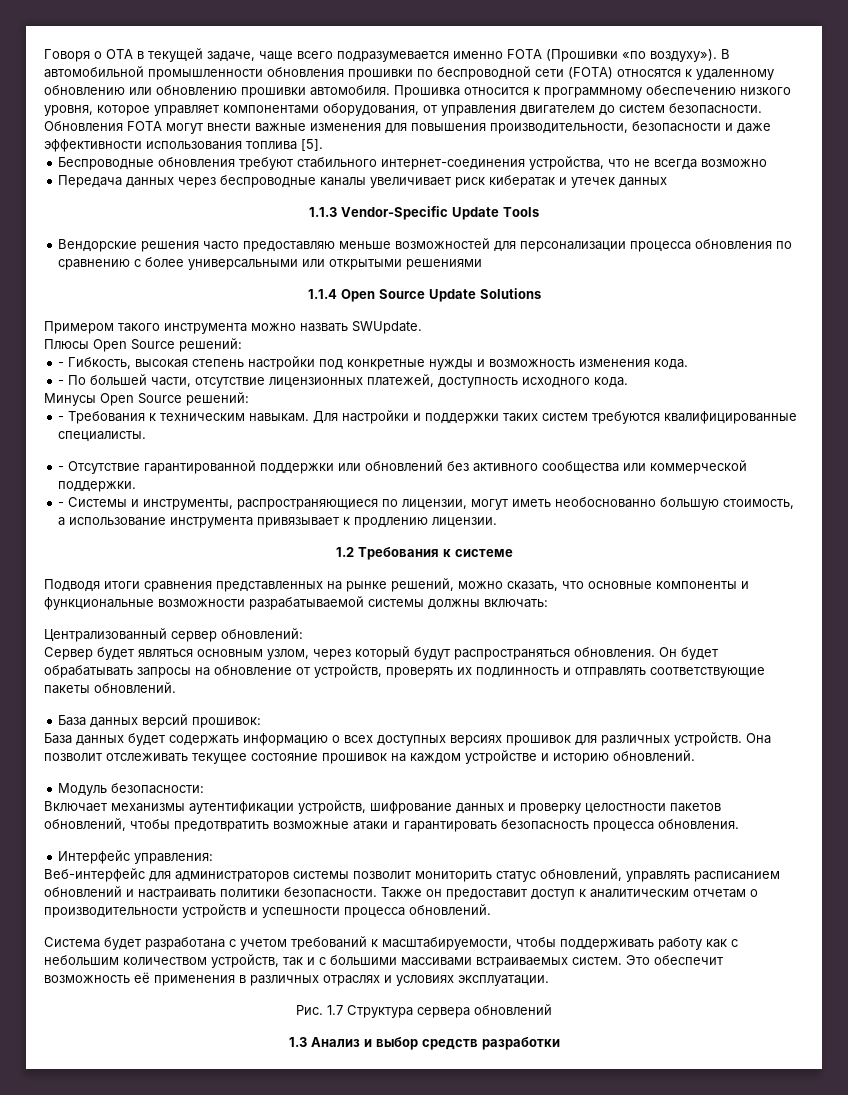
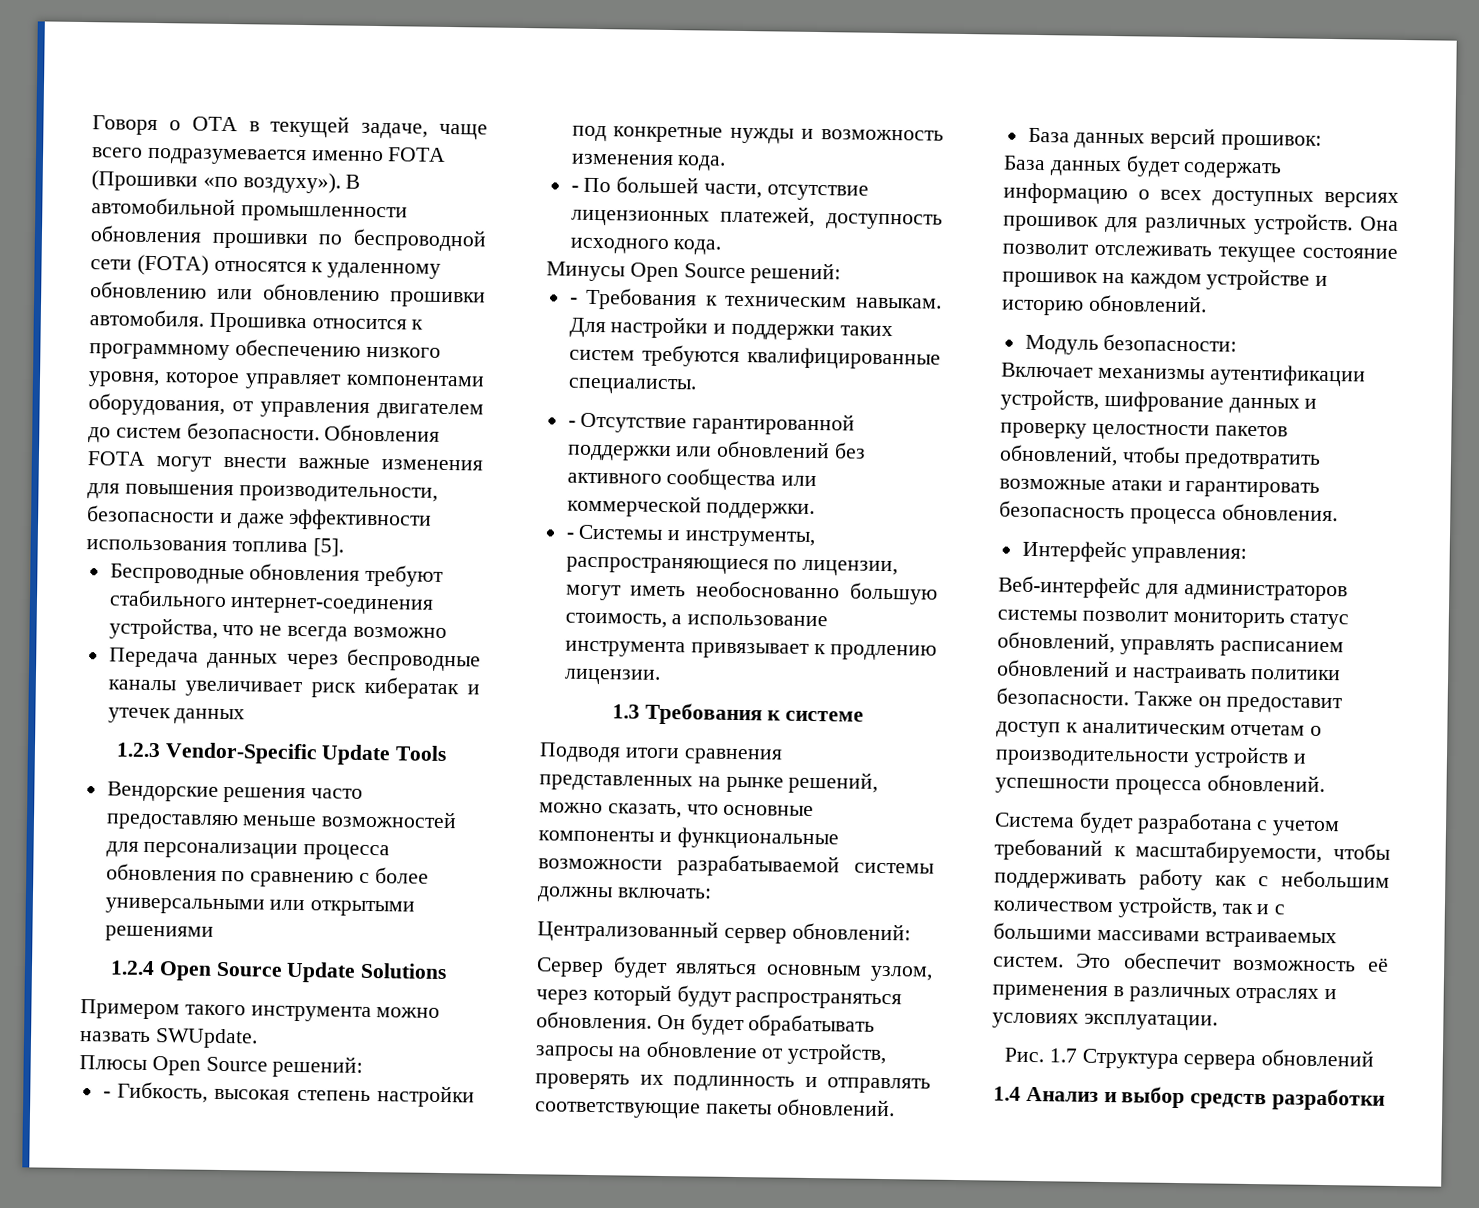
- 1.1.3 Vendor-Specific Update Tools
+ 1.2.3 Vendor-Specific Update Tools
- 1.1.4 Open Source Update Solutions
+ 1.2.4 Open Source Update Solutions
- 1.2 Требования к системе
+ 1.3 Требования к системе
- 1.3 Анализ и выбор средств разработки
+ 1.4 Анализ и выбор средств разработки

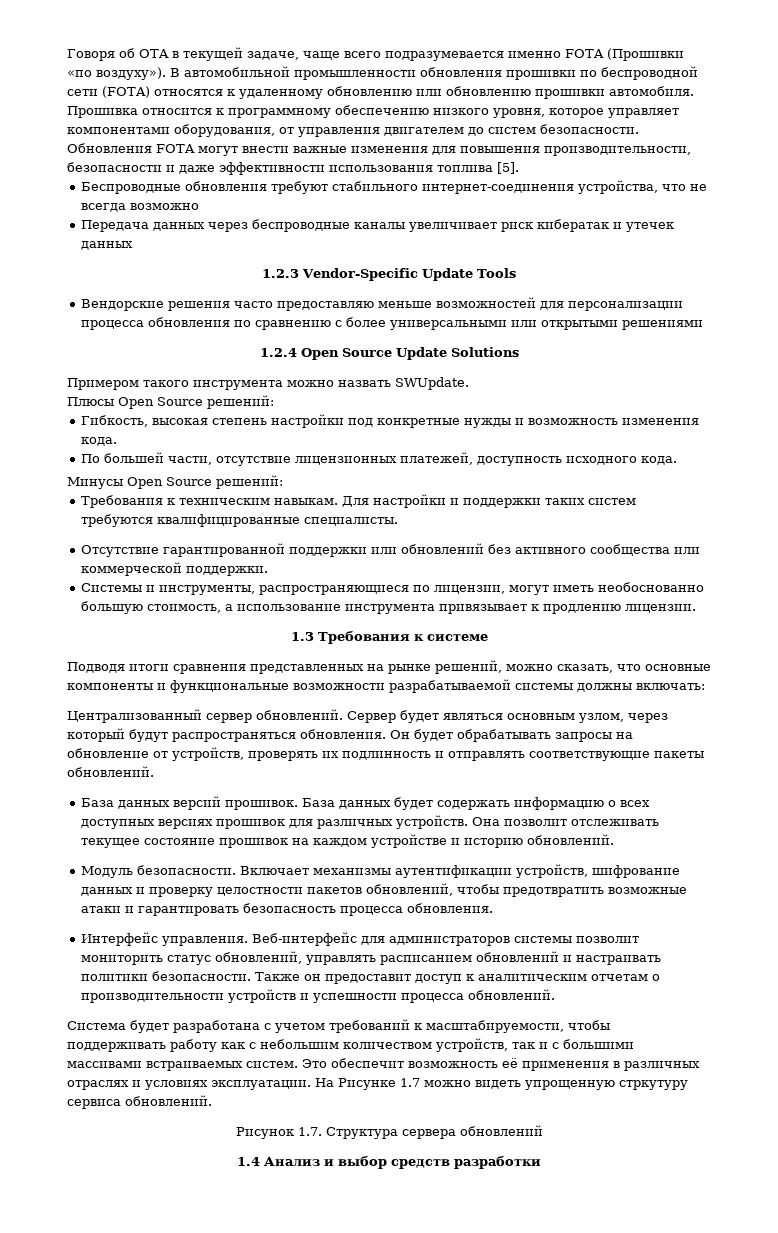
- Говоря о OTA в текущей задаче, чаще всего подразумевается именно FOTA (Прошивки «по воздуху»).
+ Говоря об OTA в текущей задаче, чаще всего подразумевается именно FOTA (Прошивки «по воздуху»).
- - Гибкость, высокая степень настройки под конкретные нужды и возможность изменения кода.
+ Гибкость, высокая степень настройки под конкретные нужды и возможность изменения кода.
- - По большей части, отсутствие лицензионных платежей, доступность исходного кода.
+ По большей части, отсутствие лицензионных платежей, доступность исходного кода.
- - Требования к техническим навыкам.
+ Требования к техническим навыкам.
- - Отсутствие гарантированной поддержки или обновлений без активного сообщества или коммерческой поддержки.
+ Отсутствие гарантированной поддержки или обновлений без активного сообщества или коммерческой поддержки.
- - Системы и инструменты, распространяющиеся по лицензии, могут иметь необоснованно большую стоимость, а использование инструмента привязывает к продлению лицензии.
+ Системы и инструменты, распространяющиеся по лицензии, могут иметь необоснованно большую стоимость, а использование инструмента привязывает к продлению лицензии.
- Централизованный сервер обновлений:
- Сервер будет являться основным узлом, через который будут распространяться обновления.
+ Централизованный сервер обновлений. Сервер будет являться основным узлом, через который будут распространяться обновления.
- База данных версий прошивок:
- База данных будет содержать информацию о всех доступных версиях прошивок для различных устройств.
+ База данных версий прошивок. База данных будет содержать информацию о всех доступных версиях прошивок для различных устройств.
- Модуль безопасности:
- Включает механизмы аутентификации устройств, шифрование данных и проверку целостности пакетов обновлений, чтобы предотвратить возможные атаки и гарантировать безопасность процесса обновления.
+ Модуль безопасности. Включает механизмы аутентификации устройств, шифрование данных и проверку целостности пакетов обновлений, чтобы предотвратить возможные атаки и гарантировать безопасность процесса обновления.
- Интерфейс управления:
- Веб-интерфейс для администраторов системы позволит мониторить статус обновлений, управлять расписанием обновлений и настраивать политики безопасности.
+ Интерфейс управления. Веб-интерфейс для администраторов системы позволит мониторить статус обновлений, управлять расписанием обновлений и настраивать политики безопасности.
- Это обеспечит возможность её применения в различных отраслях и условиях эксплуатации.
- Рис. 1.7 Структура сервера обновлений
+ Это обеспечит возможность её применения в различных отраслях и условиях эксплуатации. На Рисунке 1.7 можно видеть упрощенную стркутуру сервиса обновлений.
+ Рисунок 1.7. Структура сервера обновлений

